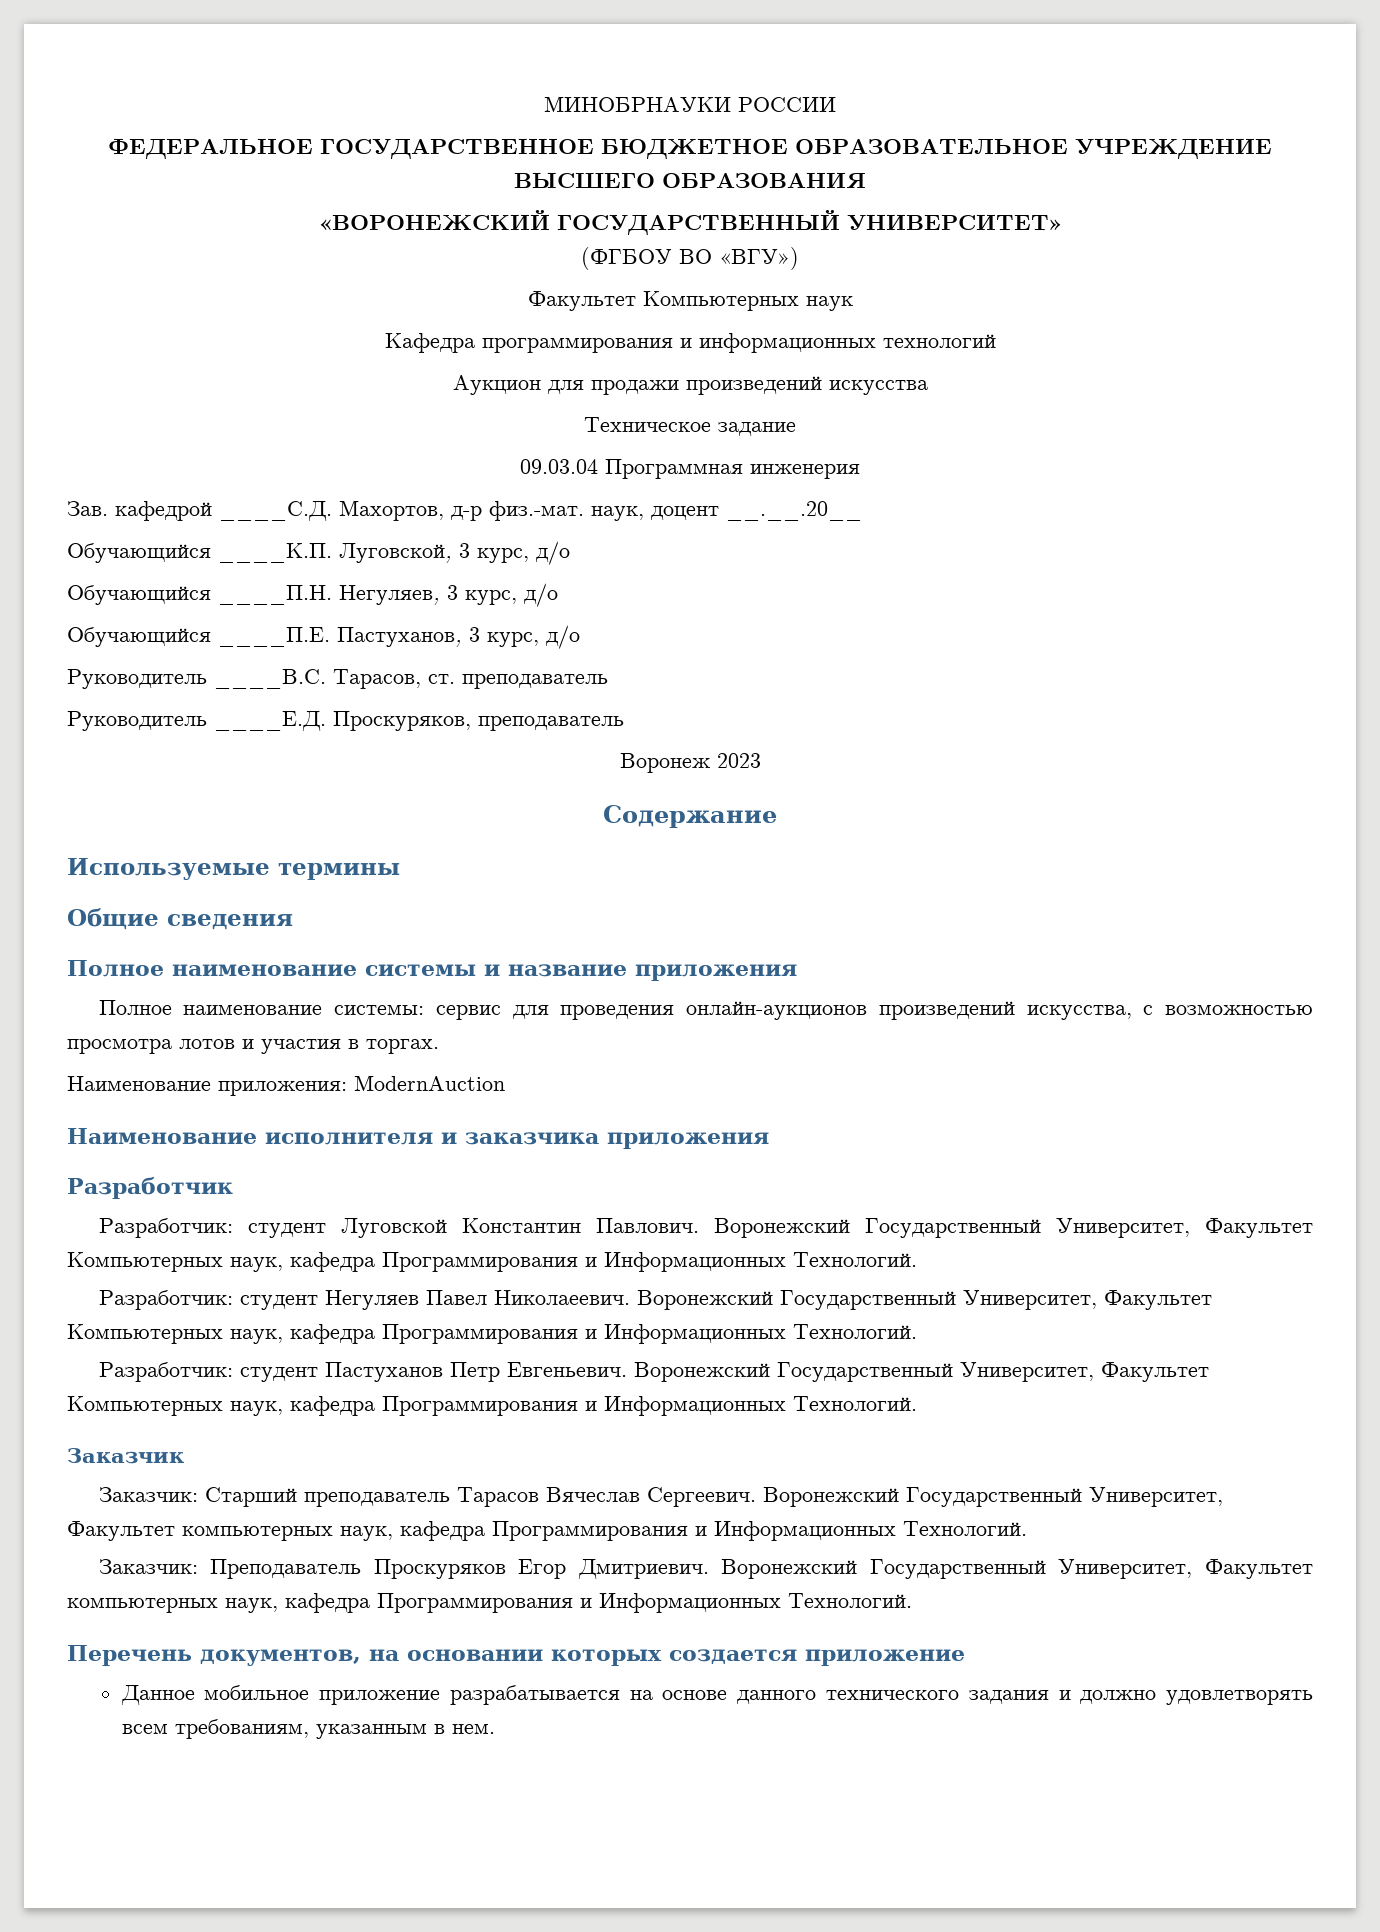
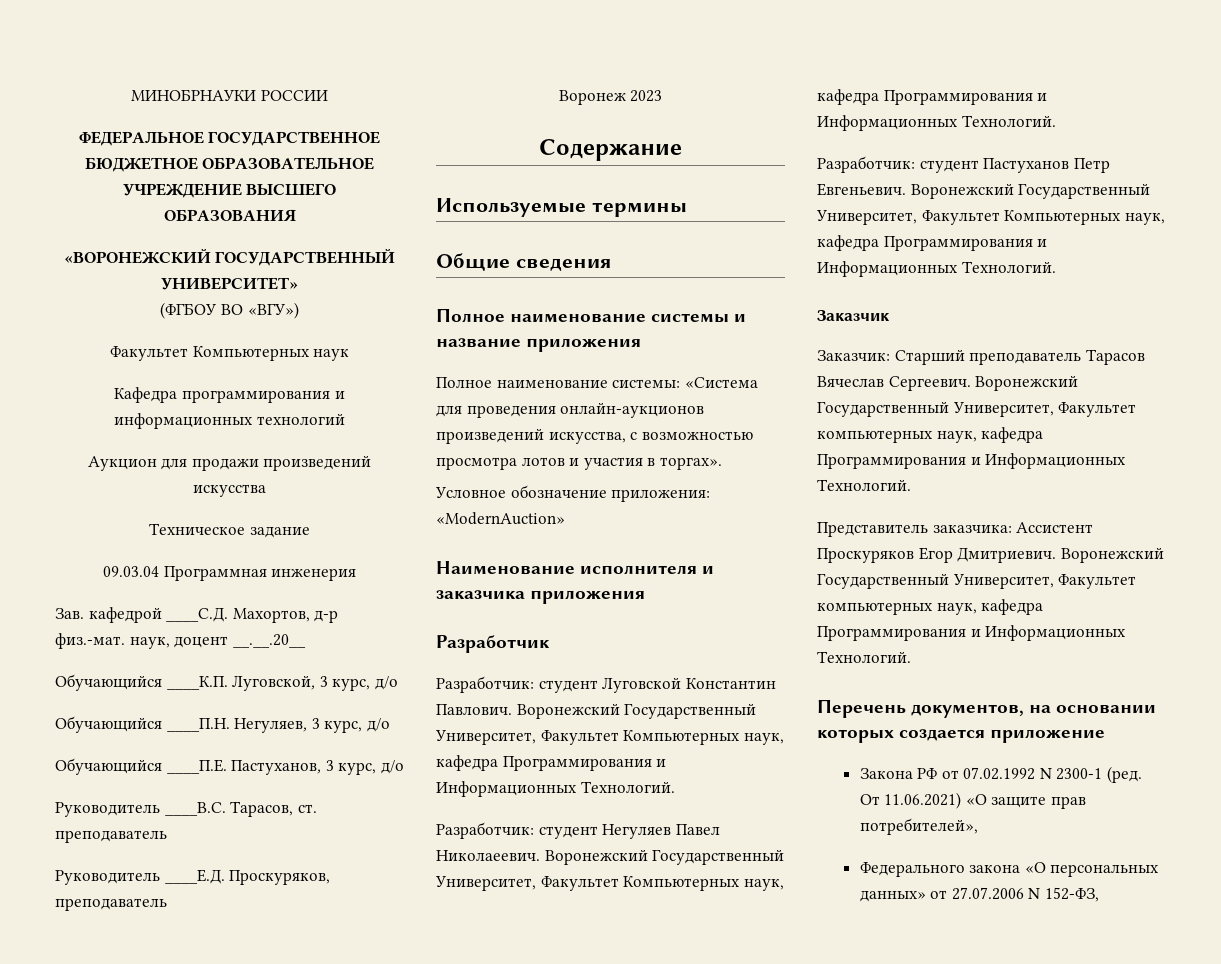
- Полное наименование системы: сервис для проведения онлайн-аукционов произведений искусства, с возможностью просмотра лотов и участия в торгах.
- Наименование приложения: ModernAuction
+ Полное наименование системы: «Система для проведения онлайн-аукционов произведений искусства, с возможностью просмотра лотов и участия в торгах».
+ Условное обозначение приложения: «ModernAuction»
- Заказчик: Преподаватель Проскуряков Егор Дмитриевич.
+ Представитель заказчика: Ассистент Проскуряков Егор Дмитриевич.
- Данное мобильное приложение разрабатывается на основе данного технического задания и должно удовлетворять всем требованиям, указанным в нем.
+ Закона РФ от 07.02.1992 N 2300-1 (ред. От 11.06.2021) «О защите прав потребителей»,
+ Федерального закона «О персональных данных» от 27.07.2006 N 152-ФЗ,

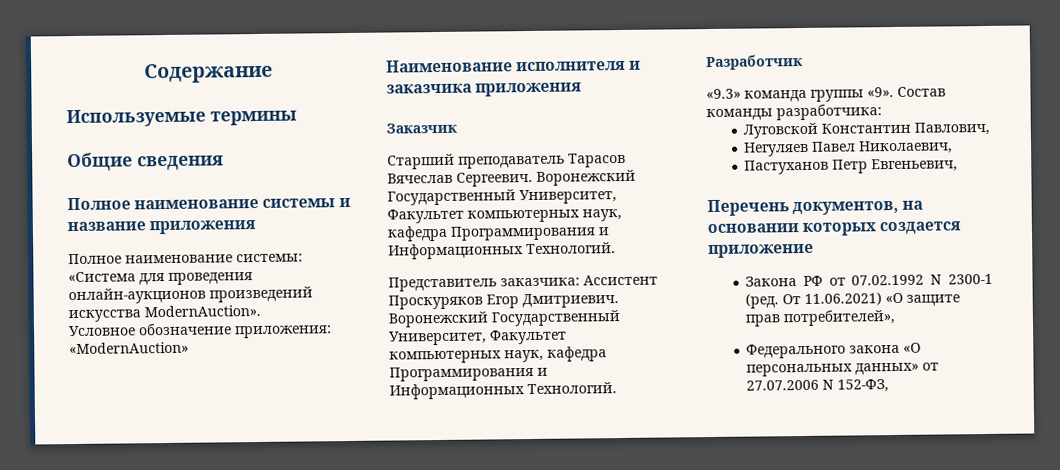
- МИНОБРНАУКИ РОССИИ
- ФЕДЕРАЛЬНОЕ ГОСУДАРСТВЕННОЕ БЮДЖЕТНОЕ ОБРАЗОВАТЕЛЬНОЕ УЧРЕЖДЕНИЕ ВЫСШЕГО ОБРАЗОВАНИЯ
- «ВОРОНЕЖСКИЙ ГОСУДАРСТВЕННЫЙ УНИВЕРСИТЕТ»
- (ФГБОУ ВО «ВГУ»)
- Факультет Компьютерных наук
- Кафедра программирования и информационных технологий
- Аукцион для продажи произведений искусства
- Техническое задание
- 09.03.04 Программная инженерия
- Зав. кафедрой ____С.Д. Махортов, д-р физ.-мат. наук, доцент __.__.20__
- Обучающийся ____К.П. Луговской, 3 курс, д/о
- Обучающийся ____П.Н. Негуляев, 3 курс, д/о
- Обучающийся ____П.Е. Пастуханов, 3 курс, д/о
- Руководитель ____В.С. Тарасов, ст. преподаватель
- Руководитель ____Е.Д. Проскуряков, преподаватель
- Воронеж 2023
- Полное наименование системы: «Система для проведения онлайн-аукционов произведений искусства, с возможностью просмотра лотов и участия в торгах».
+ Полное наименование системы: «Система для проведения онлайн-аукционов произведений искусства ModernAuction».
- Разработчик
- Разработчик: студент Луговской Константин Павлович. Воронежский Государственный Университет, Факультет Компьютерных наук, кафедра Программирования и Информационных Технологий.
- Разработчик: студент Негуляев Павел Николаеевич. Воронежский Государственный Университет, Факультет Компьютерных наук, кафедра Программирования и Информационных Технологий.
- Разработчик: студент Пастуханов Петр Евгеньевич. Воронежский Государственный Университет, Факультет Компьютерных наук, кафедра Программирования и Информационных Технологий.
- Заказчик: Старший преподаватель Тарасов Вячеслав Сергеевич.
+ Старший преподаватель Тарасов Вячеслав Сергеевич.
+ Разработчик
+ «9.3» команда группы «9». Состав команды разработчика:
+ Луговской Константин Павлович,
+ Негуляев Павел Николаевич,
+ Пастуханов Петр Евгеньевич,

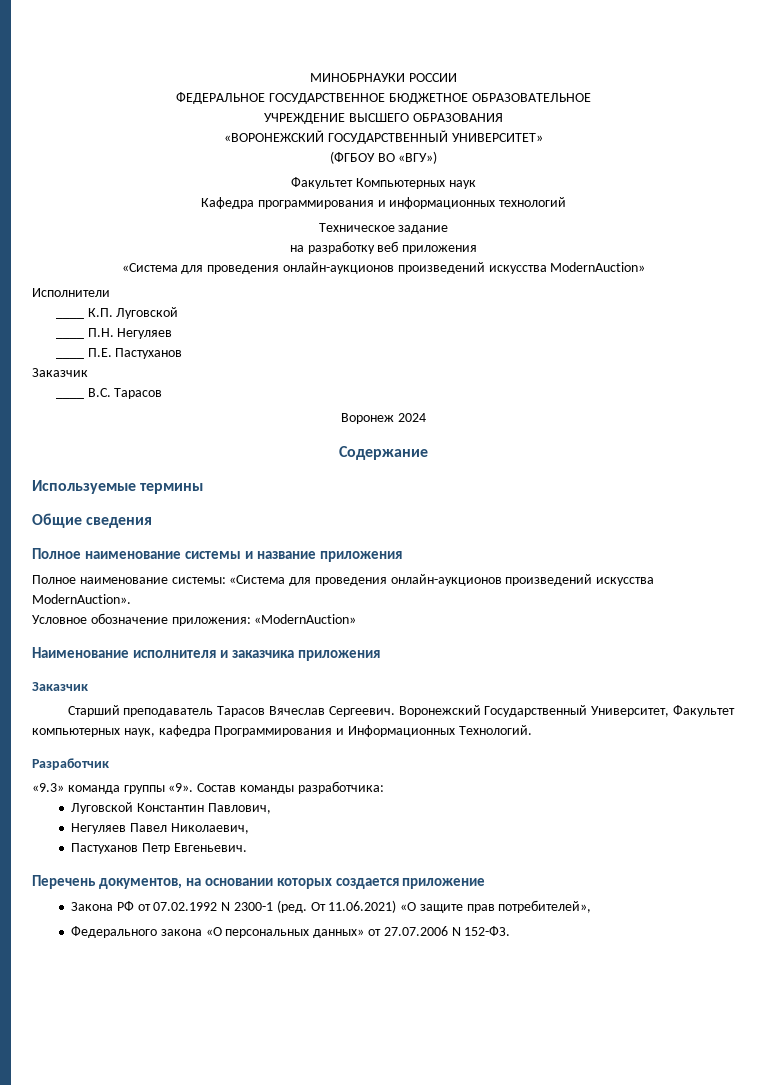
+ МИНОБРНАУКИ РОССИИ
+ ФЕДЕРАЛЬНОЕ ГОСУДАРСТВЕННОЕ БЮДЖЕТНОЕ ОБРАЗОВАТЕЛЬНОЕ
+ УЧРЕЖДЕНИЕ ВЫСШЕГО ОБРАЗОВАНИЯ
+ «ВОРОНЕЖСКИЙ ГОСУДАРСТВЕННЫЙ УНИВЕРСИТЕТ»
+ (ФГБОУ ВО «ВГУ»)
+ Факультет Компьютерных наук
+ Кафедра программирования и информационных технологий
+ Техническое задание
+ на разработку веб приложения
+ «Система для проведения онлайн-аукционов произведений искусства ModernAuction»
+ Исполнители
+ ____ К.П. Луговской
+ ____ П.Н. Негуляев
+ ____ П.Е. Пастуханов
+ Заказчик
+ ____ В.С. Тарасов
+ Воронеж 2024
- Представитель заказчика: Ассистент Проскуряков Егор Дмитриевич. Воронежский Государственный Университет, Факультет компьютерных наук, кафедра Программирования и Информационных Технологий.
- Пастуханов Петр Евгеньевич,
+ Пастуханов Петр Евгеньевич.
- Федерального закона «О персональных данных» от 27.07.2006 N 152-ФЗ,
+ Федерального закона «О персональных данных» от 27.07.2006 N 152-ФЗ.

